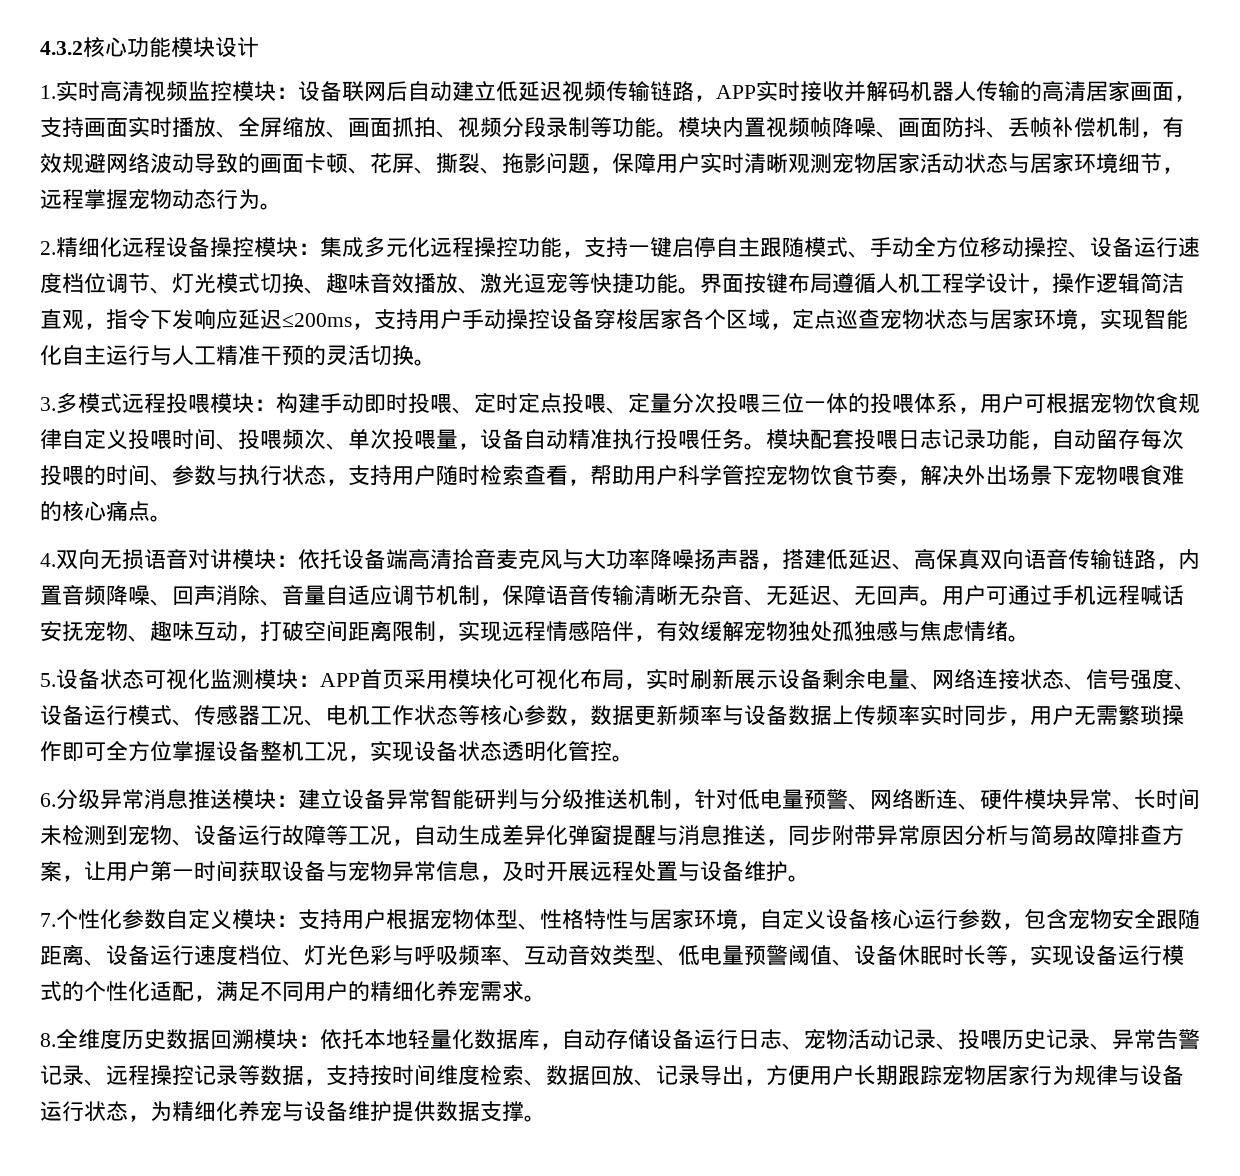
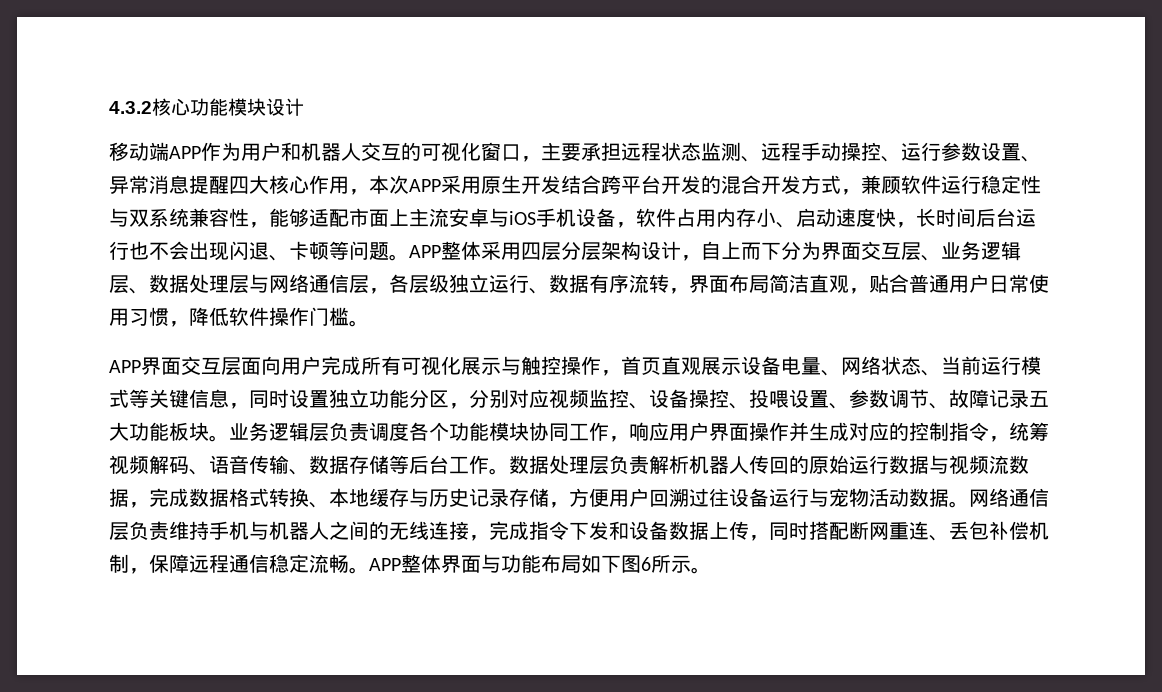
- 1.实时高清视频监控模块：设备联网后自动建立低延迟视频传输链路，APP实时接收并解码机器人传输的高清居家画面，支持画面实时播放、全屏缩放、画面抓拍、视频分段录制等功能。模块内置视频帧降噪、画面防抖、丢帧补偿机制，有效规避网络波动导致的画面卡顿、花屏、撕裂、拖影问题，保障用户实时清晰观测宠物居家活动状态与居家环境细节，远程掌握宠物动态行为。
- 2.精细化远程设备操控模块：集成多元化远程操控功能，支持一键启停自主跟随模式、手动全方位移动操控、设备运行速度档位调节、灯光模式切换、趣味音效播放、激光逗宠等快捷功能。界面按键布局遵循人机工程学设计，操作逻辑简洁直观，指令下发响应延迟≤200ms，支持用户手动操控设备穿梭居家各个区域，定点巡查宠物状态与居家环境，实现智能化自主运行与人工精准干预的灵活切换。
- 3.多模式远程投喂模块：构建手动即时投喂、定时定点投喂、定量分次投喂三位一体的投喂体系，用户可根据宠物饮食规律自定义投喂时间、投喂频次、单次投喂量，设备自动精准执行投喂任务。模块配套投喂日志记录功能，自动留存每次投喂的时间、参数与执行状态，支持用户随时检索查看，帮助用户科学管控宠物饮食节奏，解决外出场景下宠物喂食难的核心痛点。
- 4.双向无损语音对讲模块：依托设备端高清拾音麦克风与大功率降噪扬声器，搭建低延迟、高保真双向语音传输链路，内置音频降噪、回声消除、音量自适应调节机制，保障语音传输清晰无杂音、无延迟、无回声。用户可通过手机远程喊话安抚宠物、趣味互动，打破空间距离限制，实现远程情感陪伴，有效缓解宠物独处孤独感与焦虑情绪。
- 5.设备状态可视化监测模块：APP首页采用模块化可视化布局，实时刷新展示设备剩余电量、网络连接状态、信号强度、设备运行模式、传感器工况、电机工作状态等核心参数，数据更新频率与设备数据上传频率实时同步，用户无需繁琐操作即可全方位掌握设备整机工况，实现设备状态透明化管控。
- 6.分级异常消息推送模块：建立设备异常智能研判与分级推送机制，针对低电量预警、网络断连、硬件模块异常、长时间未检测到宠物、设备运行故障等工况，自动生成差异化弹窗提醒与消息推送，同步附带异常原因分析与简易故障排查方案，让用户第一时间获取设备与宠物异常信息，及时开展远程处置与设备维护。
- 7.个性化参数自定义模块：支持用户根据宠物体型、性格特性与居家环境，自定义设备核心运行参数，包含宠物安全跟随距离、设备运行速度档位、灯光色彩与呼吸频率、互动音效类型、低电量预警阈值、设备休眠时长等，实现设备运行模式的个性化适配，满足不同用户的精细化养宠需求。
- 8.全维度历史数据回溯模块：依托本地轻量化数据库，自动存储设备运行日志、宠物活动记录、投喂历史记录、异常告警记录、远程操控记录等数据，支持按时间维度检索、数据回放、记录导出，方便用户长期跟踪宠物居家行为规律与设备运行状态，为精细化养宠与设备维护提供数据支撑。
+ 移动端APP作为用户和机器人交互的可视化窗口，主要承担远程状态监测、远程手动操控、运行参数设置、异常消息提醒四大核心作用，本次APP采用原生开发结合跨平台开发的混合开发方式，兼顾软件运行稳定性与双系统兼容性，能够适配市面上主流安卓与iOS手机设备，软件占用内存小、启动速度快，长时间后台运行也不会出现闪退、卡顿等问题。APP整体采用四层分层架构设计，自上而下分为界面交互层、业务逻辑层、数据处理层与网络通信层，各层级独立运行、数据有序流转，界面布局简洁直观，贴合普通用户日常使用习惯，降低软件操作门槛。
+ APP界面交互层面向用户完成所有可视化展示与触控操作，首页直观展示设备电量、网络状态、当前运行模式等关键信息，同时设置独立功能分区，分别对应视频监控、设备操控、投喂设置、参数调节、故障记录五大功能板块。业务逻辑层负责调度各个功能模块协同工作，响应用户界面操作并生成对应的控制指令，统筹视频解码、语音传输、数据存储等后台工作。数据处理层负责解析机器人传回的原始运行数据与视频流数据，完成数据格式转换、本地缓存与历史记录存储，方便用户回溯过往设备运行与宠物活动数据。网络通信层负责维持手机与机器人之间的无线连接，完成指令下发和设备数据上传，同时搭配断网重连、丢包补偿机制，保障远程通信稳定流畅。APP整体界面与功能布局如下图6所示。

